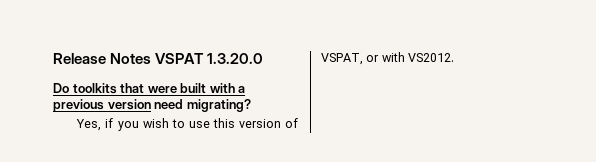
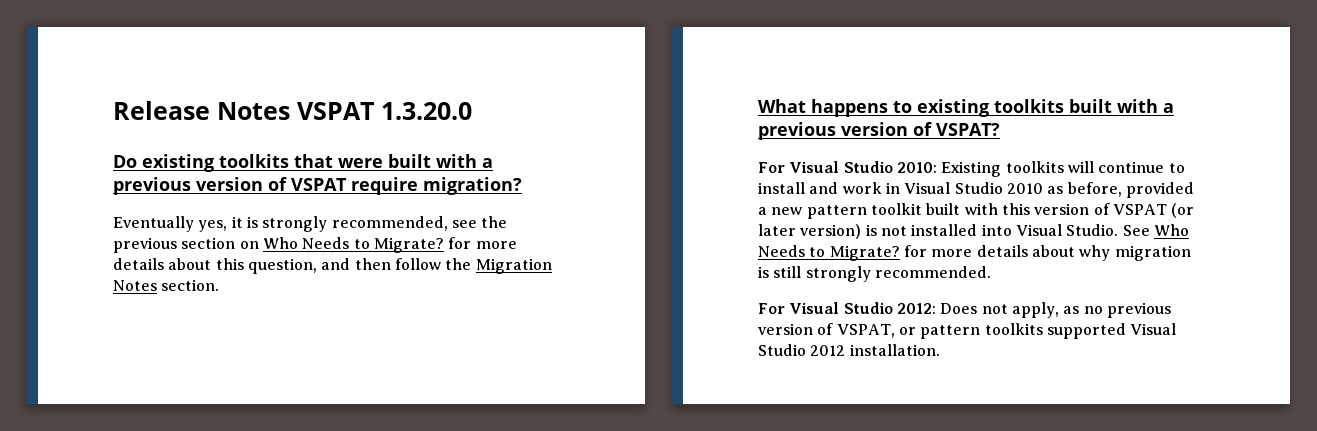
- Do toolkits that were built with a previous version need migrating?
- Yes, if you wish to use this version of VSPAT, or with VS2012.
+ Do existing toolkits that were built with a previous version of VSPAT require migration?
+ Eventually yes, it is strongly recommended, see the previous section on Who Needs to Migrate? for more details about this question, and then follow the Migration Notes section.
+ What happens to existing toolkits built with a previous version of VSPAT?
+ For Visual Studio 2010: Existing toolkits will continue to install and work in Visual Studio 2010 as before, provided a new pattern toolkit built with this version of VSPAT (or later version) is not installed into Visual Studio. See Who Needs to Migrate? for more details about why migration is still strongly recommended.
+ For Visual Studio 2012: Does not apply, as no previous version of VSPAT, or pattern toolkits supported Visual Studio 2012 installation.

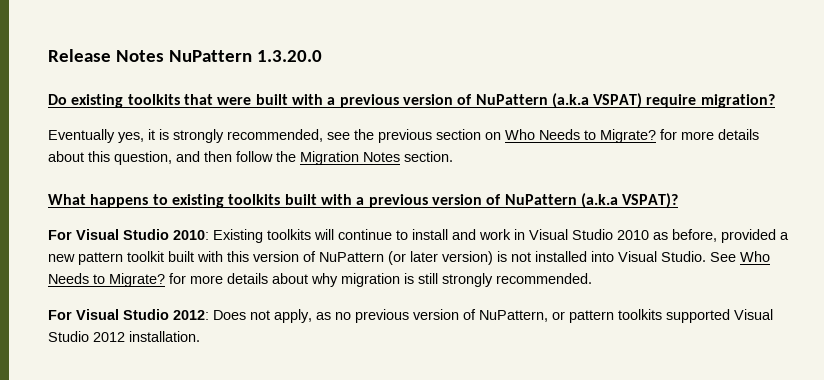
- Release Notes VSPAT 1.3.20.0
+ Release Notes NuPattern 1.3.20.0
- Do existing toolkits that were built with a previous version of VSPAT require migration?
+ Do existing toolkits that were built with a previous version of NuPattern (a.k.a VSPAT) require migration?
- What happens to existing toolkits built with a previous version of VSPAT?
+ What happens to existing toolkits built with a previous version of NuPattern (a.k.a VSPAT)?
- For Visual Studio 2010: Existing toolkits will continue to install and work in Visual Studio 2010 as before, provided a new pattern toolkit built with this version of VSPAT (or later version) is not installed into Visual Studio.
+ For Visual Studio 2010: Existing toolkits will continue to install and work in Visual Studio 2010 as before, provided a new pattern toolkit built with this version of NuPattern (or later version) is not installed into Visual Studio.
- For Visual Studio 2012: Does not apply, as no previous version of VSPAT, or pattern toolkits supported Visual Studio 2012 installation.
+ For Visual Studio 2012: Does not apply, as no previous version of NuPattern, or pattern toolkits supported Visual Studio 2012 installation.

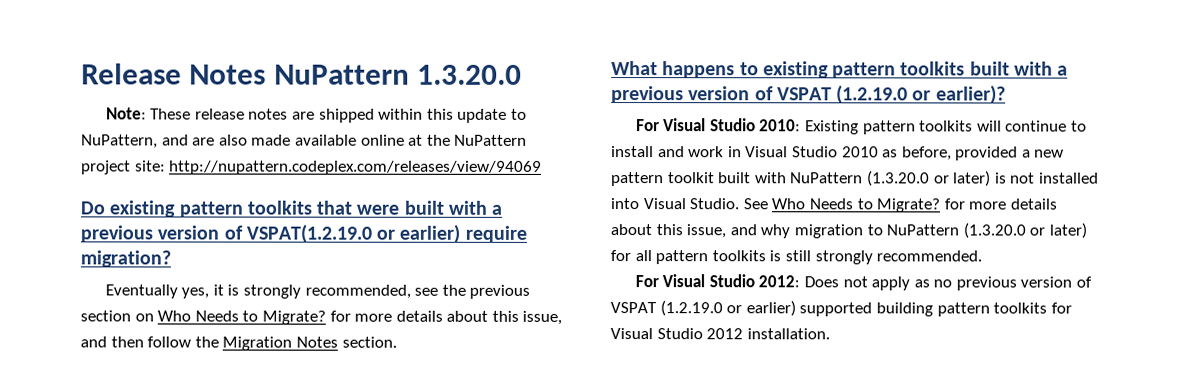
+ Note: These release notes are shipped within this update to NuPattern, and are also made available online at the NuPattern project site: http://nupattern.codeplex.com/releases/view/94069
- Do existing toolkits that were built with a previous version of NuPattern (a.k.a VSPAT) require migration?
+ Do existing pattern toolkits that were built with a previous version of VSPAT(1.2.19.0 or earlier) require migration?
- Eventually yes, it is strongly recommended, see the previous section on Who Needs to Migrate? for more details about this question, and then follow the Migration Notes section.
+ Eventually yes, it is strongly recommended, see the previous section on Who Needs to Migrate? for more details about this issue, and then follow the Migration Notes section.
- What happens to existing toolkits built with a previous version of NuPattern (a.k.a VSPAT)?
+ What happens to existing pattern toolkits built with a previous version of VSPAT (1.2.19.0 or earlier)?
- For Visual Studio 2010: Existing toolkits will continue to install and work in Visual Studio 2010 as before, provided a new pattern toolkit built with this version of NuPattern (or later version) is not installed into Visual Studio.
+ For Visual Studio 2010: Existing pattern toolkits will continue to install and work in Visual Studio 2010 as before, provided a new pattern toolkit built with NuPattern (1.3.20.0 or later) is not installed into Visual Studio.
- See Who Needs to Migrate? for more details about why migration is still strongly recommended.
+ See Who Needs to Migrate? for more details about this issue, and why migration to NuPattern (1.3.20.0 or later) for all pattern toolkits is still strongly recommended.
- For Visual Studio 2012: Does not apply, as no previous version of NuPattern, or pattern toolkits supported Visual Studio 2012 installation.
+ For Visual Studio 2012: Does not apply as no previous version of VSPAT (1.2.19.0 or earlier) supported building pattern toolkits for Visual Studio 2012 installation.

